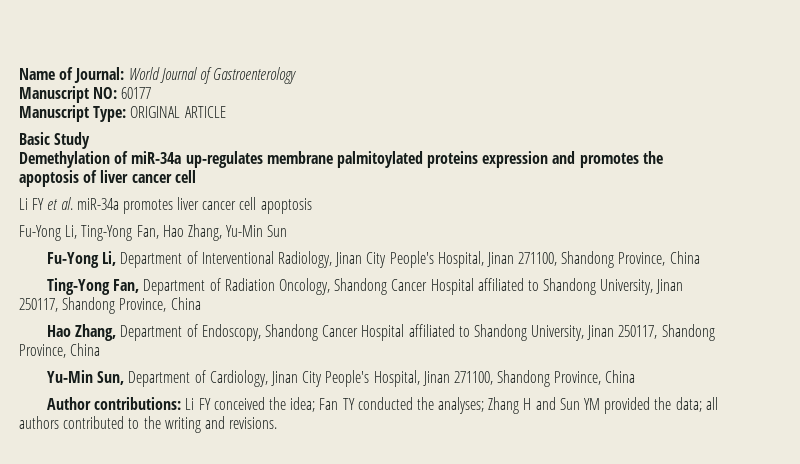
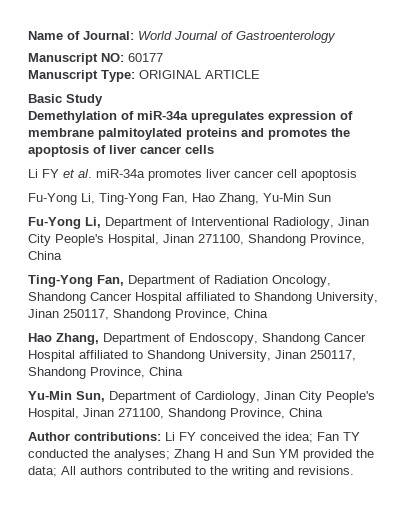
- Demethylation of miR-34a up-regulates membrane palmitoylated proteins expression and promotes the apoptosis of liver cancer cell
+ Demethylation of miR-34a upregulates expression of membrane palmitoylated proteins and promotes the apoptosis of liver cancer cells
- Author contributions: Li FY conceived the idea; Fan TY conducted the analyses; Zhang H and Sun YM provided the data; all authors contributed to the writing and revisions.
+ Author contributions: Li FY conceived the idea; Fan TY conducted the analyses; Zhang H and Sun YM provided the data; All authors contributed to the writing and revisions.

